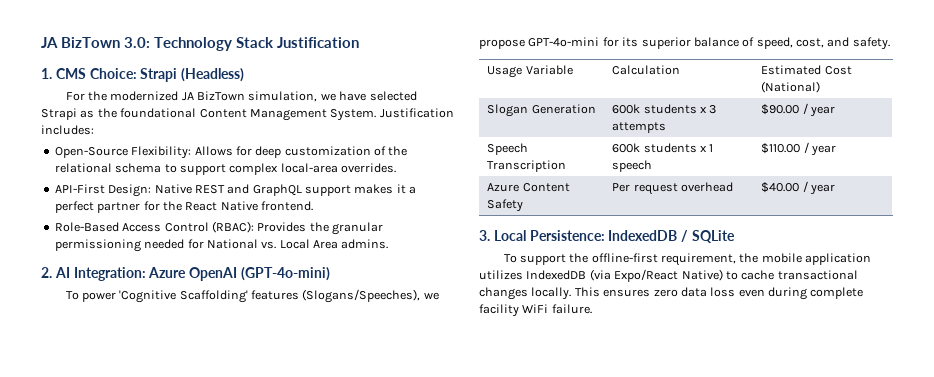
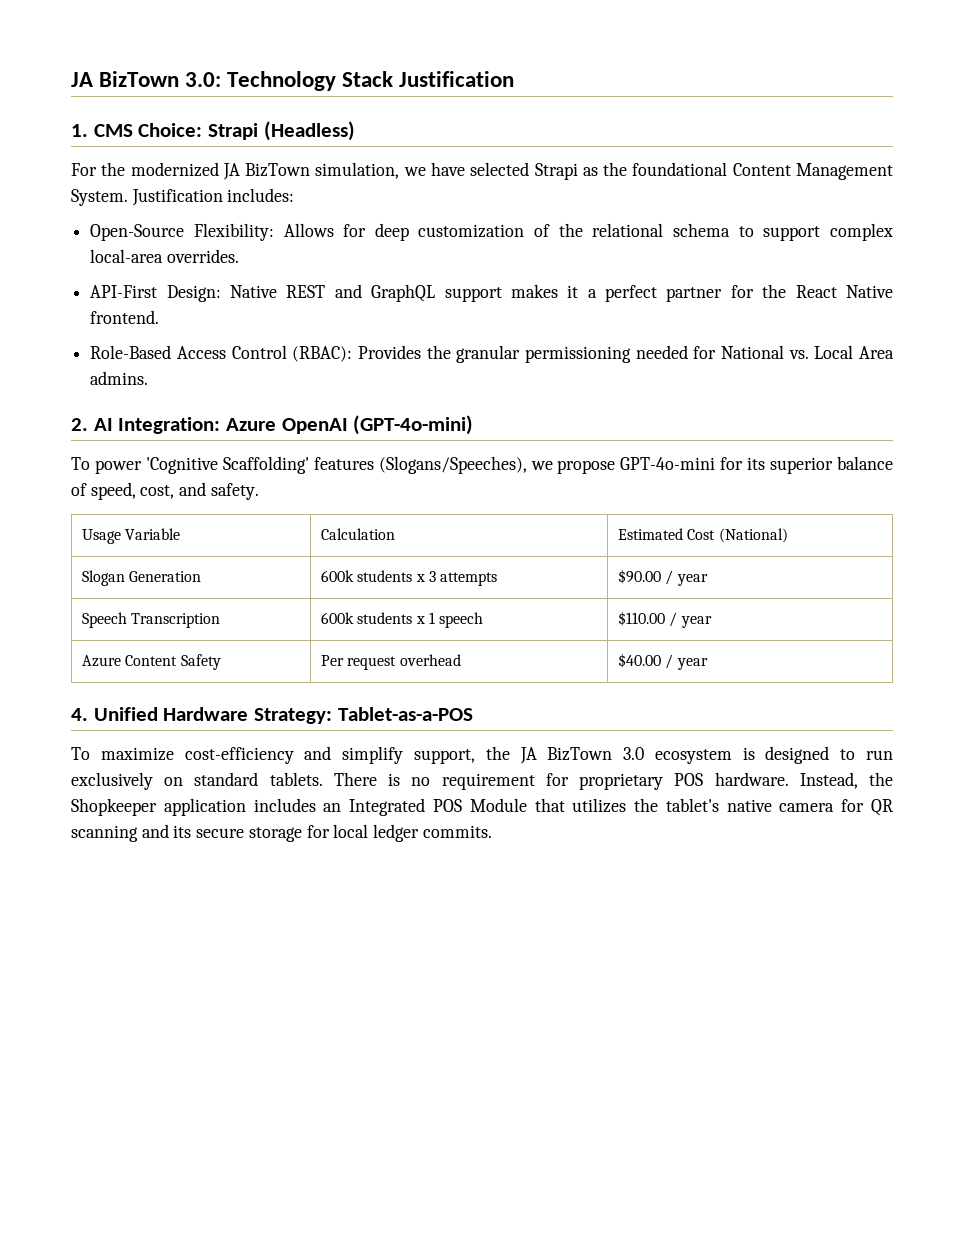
- 3. Local Persistence: IndexedDB / SQLite
- To support the offline-first requirement, the mobile application utilizes IndexedDB (via Expo/React Native) to cache transactional changes locally. This ensures zero data loss even during complete facility WiFi failure.
+ 4. Unified Hardware Strategy: Tablet-as-a-POS
+ To maximize cost-efficiency and simplify support, the JA BizTown 3.0 ecosystem is designed to run exclusively on standard tablets. There is no requirement for proprietary POS hardware. Instead, the Shopkeeper application includes an Integrated POS Module that utilizes the tablet's native camera for QR scanning and its secure storage for local ledger commits.

